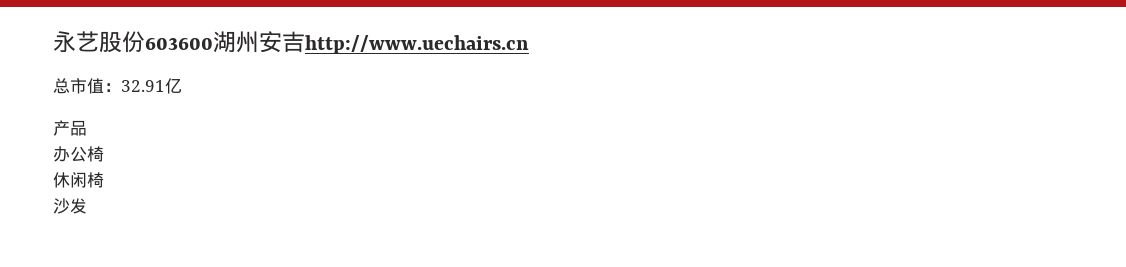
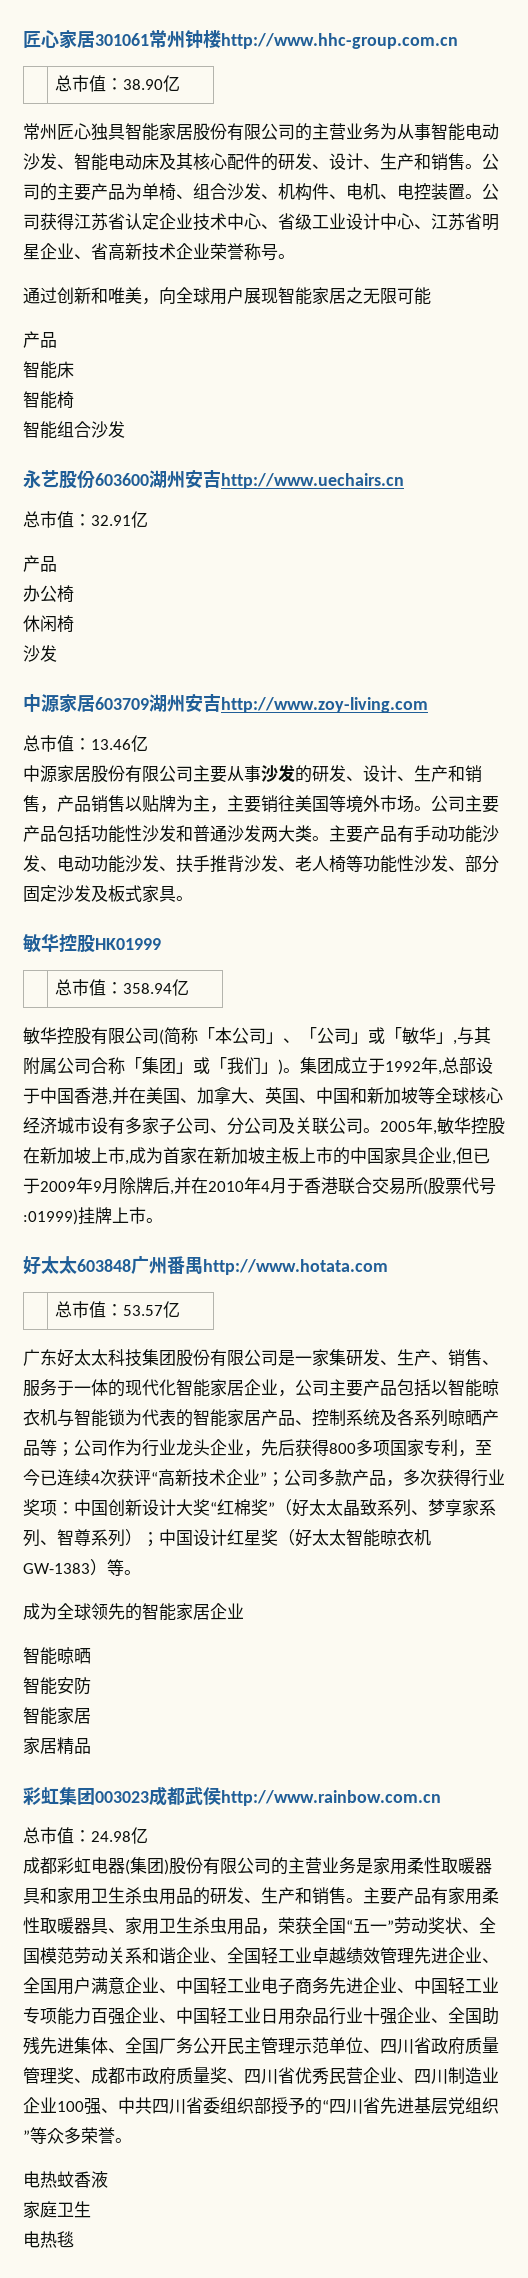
+ 匠心家居301061常州钟楼http://www.hhc-group.com.cn
+ | 总市值：38.90亿
+ 常州匠心独具智能家居股份有限公司的主营业务为从事智能电动沙发、智能电动床及其核心配件的研发、设计、生产和销售。公司的主要产品为单椅、组合沙发、机构件、电机、电控装置。公司获得江苏省认定企业技术中心、省级工业设计中心、江苏省明星企业、省高新技术企业荣誉称号。
+ 通过创新和唯美，向全球用户展现智能家居之无限可能
+ 产品
+ 智能床
+ 智能椅
+ 智能组合沙发
+ 中源家居603709湖州安吉http://www.zoy-living.com
+ 总市值：13.46亿
+ 中源家居股份有限公司主要从事沙发的研发、设计、生产和销售，产品销售以贴牌为主，主要销往美国等境外市场。公司主要产品包括功能性沙发和普通沙发两大类。主要产品有手动功能沙发、电动功能沙发、扶手推背沙发、老人椅等功能性沙发、部分固定沙发及板式家具。
+ 敏华控股HK01999
+ | 总市值：358.94亿
+ 敏华控股有限公司(简称「本公司」、「公司」或「敏华」,与其附属公司合称「集团」或「我们」)。集团成立于1992年,总部设于中国香港,并在美国、加拿大、英国、中国和新加坡等全球核心经济城市设有多家子公司、分公司及关联公司。2005年,敏华控股在新加坡上市,成为首家在新加坡主板上市的中国家具企业,但已于2009年9月除牌后,并在2010年4月于香港联合交易所(股票代号:01999)挂牌上市。
+ 好太太603848广州番禺http://www.hotata.com
+ | 总市值：53.57亿
+ 广东好太太科技集团股份有限公司是一家集研发、生产、销售、服务于一体的现代化智能家居企业，公司主要产品包括以智能晾衣机与智能锁为代表的智能家居产品、控制系统及各系列晾晒产品等；公司作为行业龙头企业，先后获得800多项国家专利，至今已连续4次获评“高新技术企业”；公司多款产品，多次获得行业奖项：中国创新设计大奖“红棉奖”（好太太晶致系列、梦享家系列、智尊系列）；中国设计红星奖（好太太智能晾衣机GW-1383）等。
+ 成为全球领先的智能家居企业
+ 智能晾晒
+ 智能安防
+ 智能家居
+ 家居精品
+ 彩虹集团003023成都武侯http://www.rainbow.com.cn
+ 总市值：24.98亿
+ 成都彩虹电器(集团)股份有限公司的主营业务是家用柔性取暖器具和家用卫生杀虫用品的研发、生产和销售。主要产品有家用柔性取暖器具、家用卫生杀虫用品，荣获全国“五一”劳动奖状、全国模范劳动关系和谐企业、全国轻工业卓越绩效管理先进企业、全国用户满意企业、中国轻工业电子商务先进企业、中国轻工业专项能力百强企业、中国轻工业日用杂品行业十强企业、全国助残先进集体、全国厂务公开民主管理示范单位、四川省政府质量管理奖、成都市政府质量奖、四川省优秀民营企业、四川制造业企业100强、中共四川省委组织部授予的“四川省先进基层党组织”等众多荣誉。
+ 电热蚊香液
+ 家庭卫生
+ 电热毯

